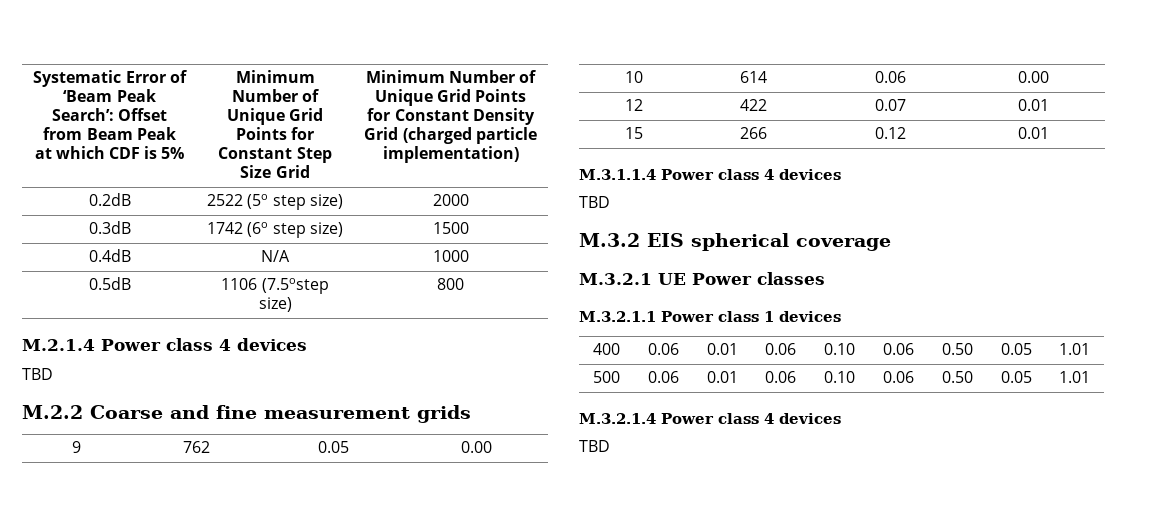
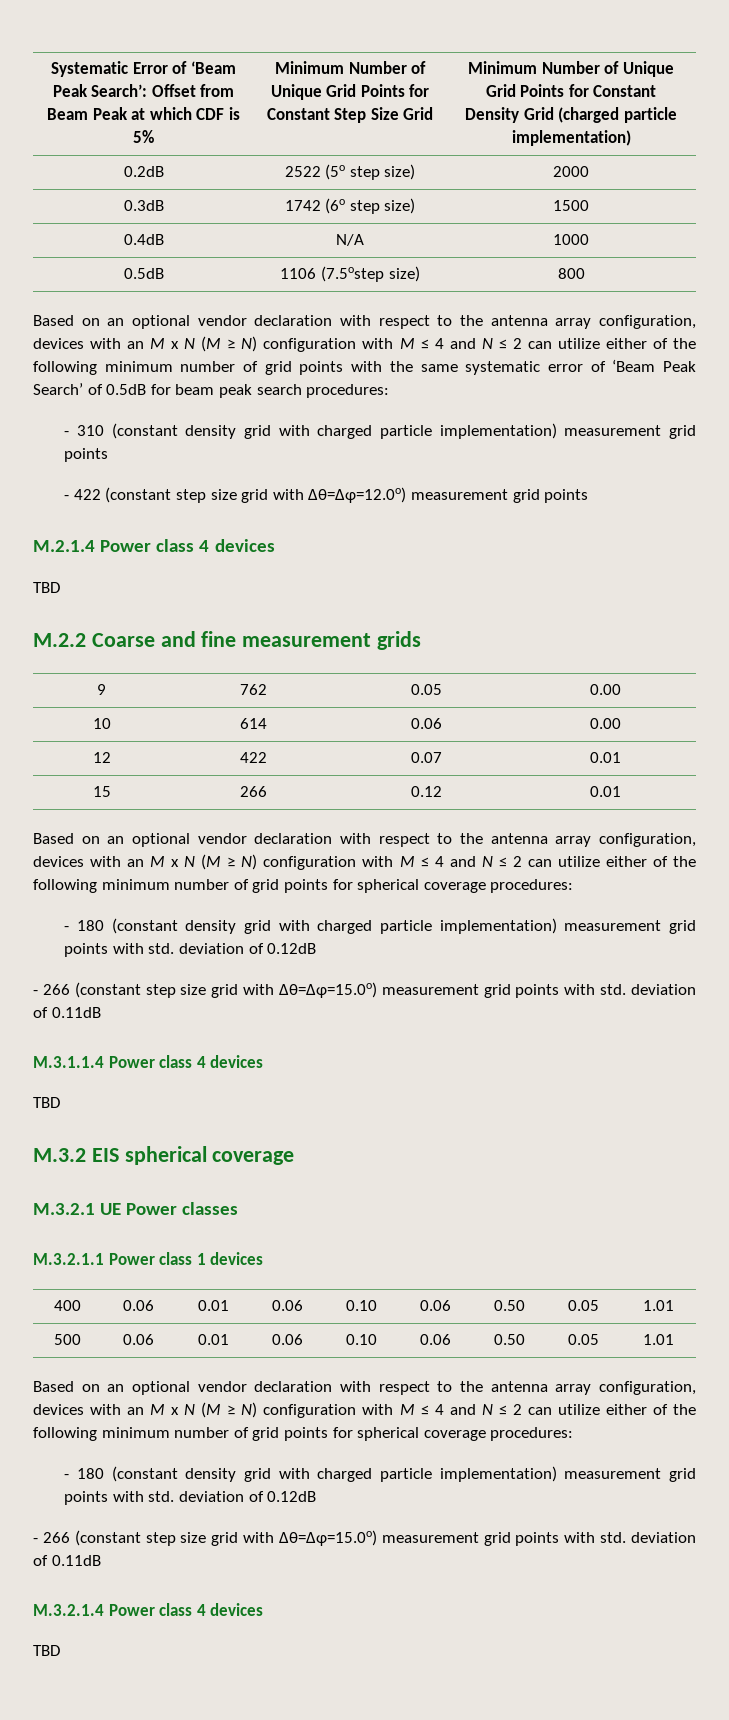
+ Based on an optional vendor declaration with respect to the antenna array configuration, devices with an M x N (M ≥ N) configuration with M ≤ 4 and N ≤ 2 can utilize either of the following minimum number of grid points with the same systematic error of ‘Beam Peak Search’ of 0.5dB for beam peak search procedures:
+ - 310 (constant density grid with charged particle implementation) measurement grid points
+ - 422 (constant step size grid with Δθ=Δφ=12.0o) measurement grid points
  15 | 266 | 0.12 | 0.01
+ Based on an optional vendor declaration with respect to the antenna array configuration, devices with an M x N (M ≥ N) configuration with M ≤ 4 and N ≤ 2 can utilize either of the following minimum number of grid points for spherical coverage procedures:
+ - 180 (constant density grid with charged particle implementation) measurement grid points with std. deviation of 0.12dB
+ - 266 (constant step size grid with Δθ=Δφ=15.0o) measurement grid points with std. deviation of 0.11dB
  500 | 0.06 | 0.01 | 0.06 | 0.10 | 0.06 | 0.50 | 0.05 | 1.01
+ Based on an optional vendor declaration with respect to the antenna array configuration, devices with an M x N (M ≥ N) configuration with M ≤ 4 and N ≤ 2 can utilize either of the following minimum number of grid points for spherical coverage procedures:
+ - 180 (constant density grid with charged particle implementation) measurement grid points with std. deviation of 0.12dB
+ - 266 (constant step size grid with Δθ=Δφ=15.0o) measurement grid points with std. deviation of 0.11dB

